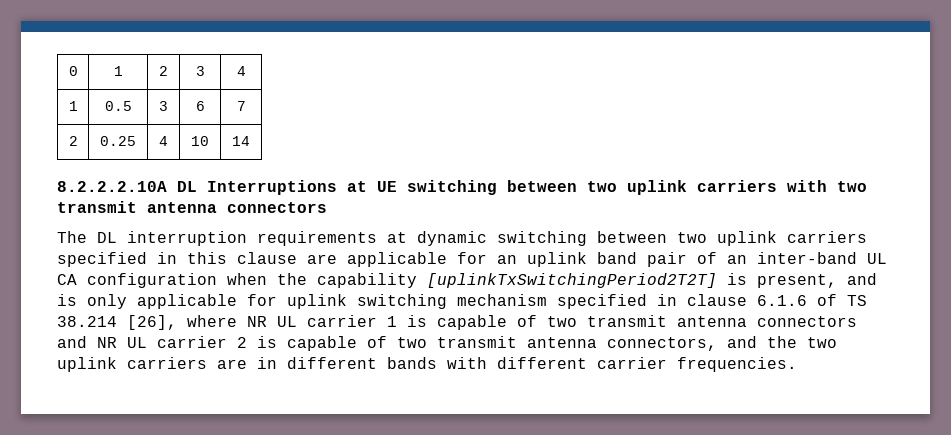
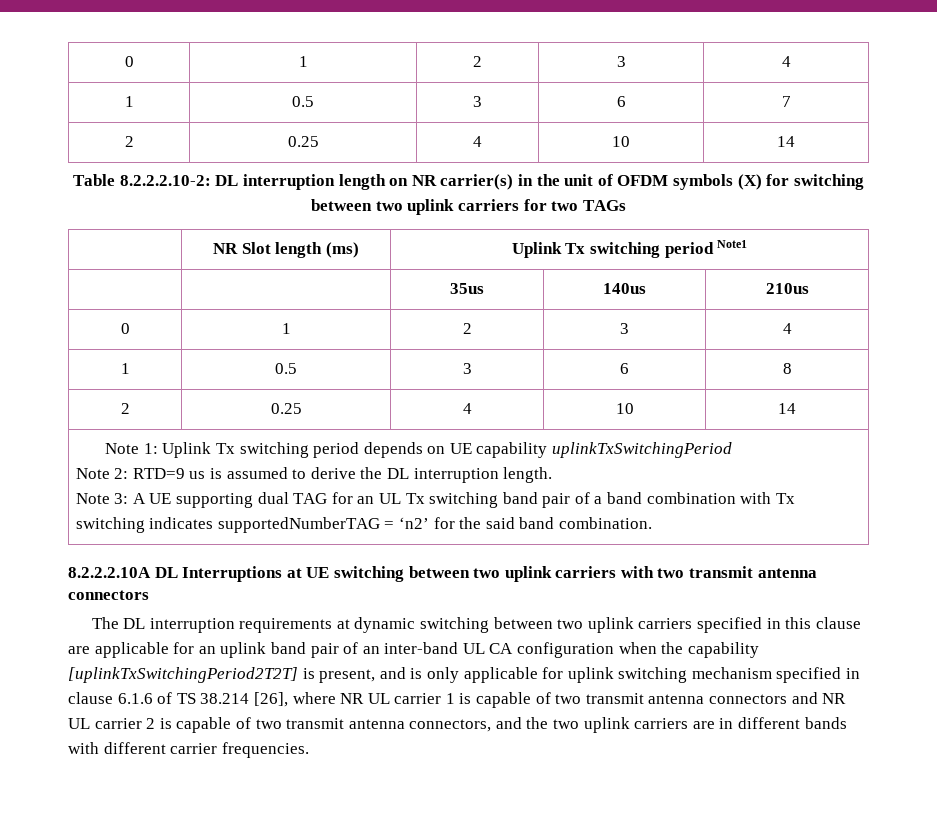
+ Table 8.2.2.2.10-2: DL interruption length on NR carrier(s) in the unit of OFDM symbols (X) for switching between two uplink carriers for two TAGs
+ | NR Slot length (ms) | Uplink Tx switching period Note1
+ | | 35us | 140us | 210us
+ 0 | 1 | 2 | 3 | 4
+ 1 | 0.5 | 3 | 6 | 8
+ 2 | 0.25 | 4 | 10 | 14
+ Note 1: Uplink Tx switching period depends on UE capability uplinkTxSwitchingPeriod
+ Note 2: RTD=9 us is assumed to derive the DL interruption length.
+ Note 3: A UE supporting dual TAG for an UL Tx switching band pair of a band combination with Tx switching indicates supportedNumberTAG = ‘n2’ for the said band combination.

